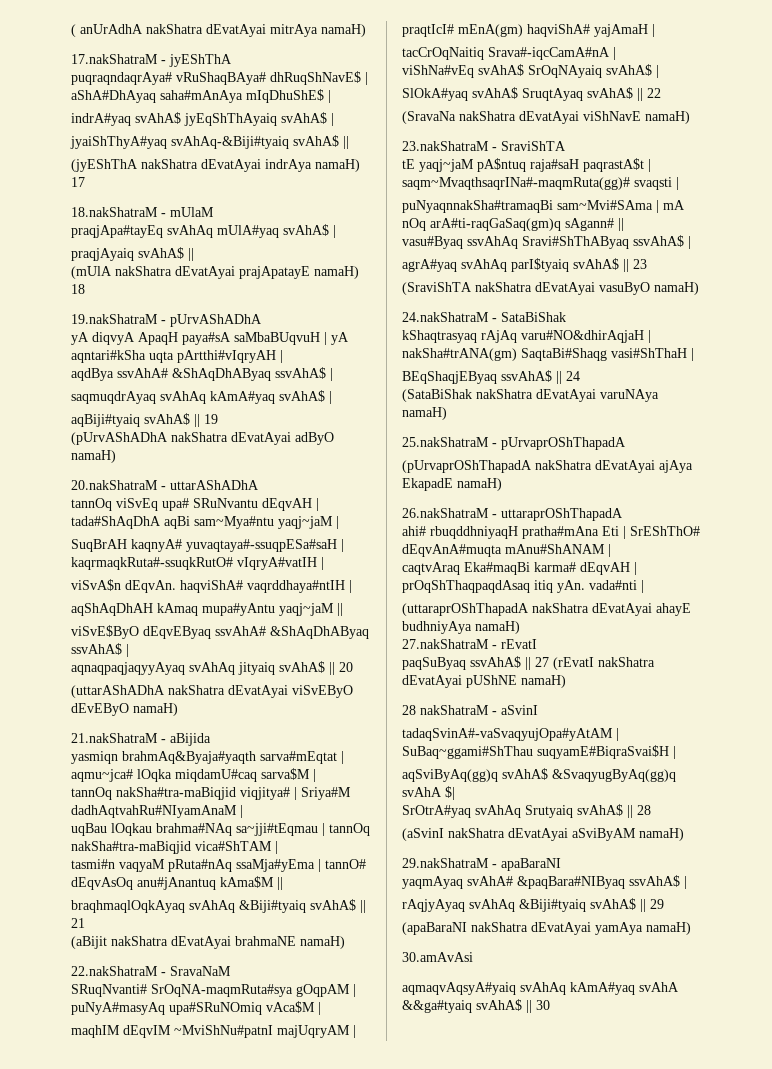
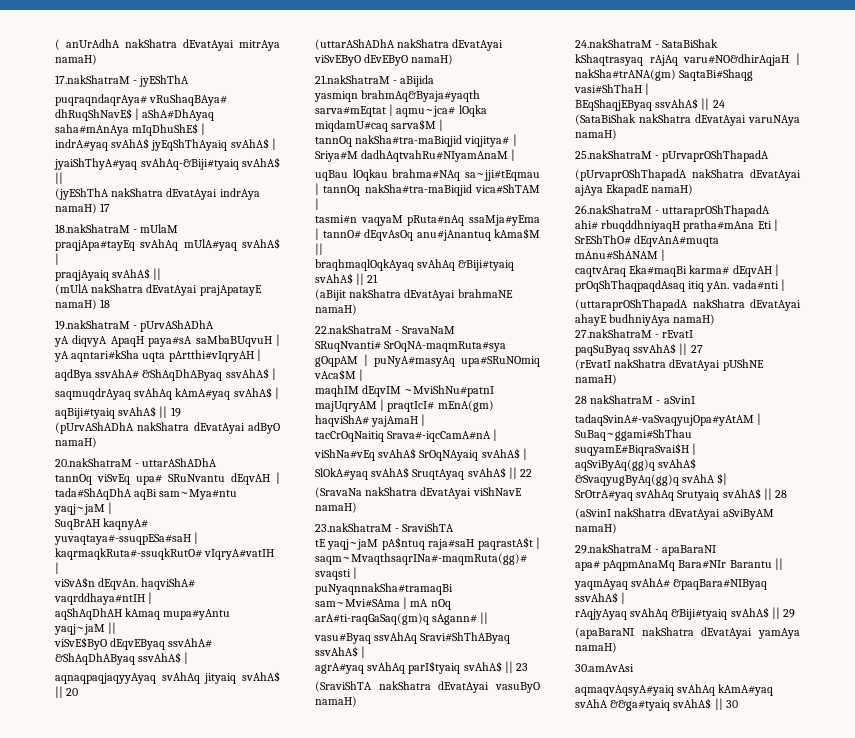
- paqSuByaq ssvAhA$ || 27 (rEvatI nakShatra dEvatAyai pUShNE namaH)
+ paqSuByaq ssvAhA$ || 27
+ (rEvatI nakShatra dEvatAyai pUShNE namaH)
+ apa# pAqpmAnaMq Bara#NIr Barantu ||

